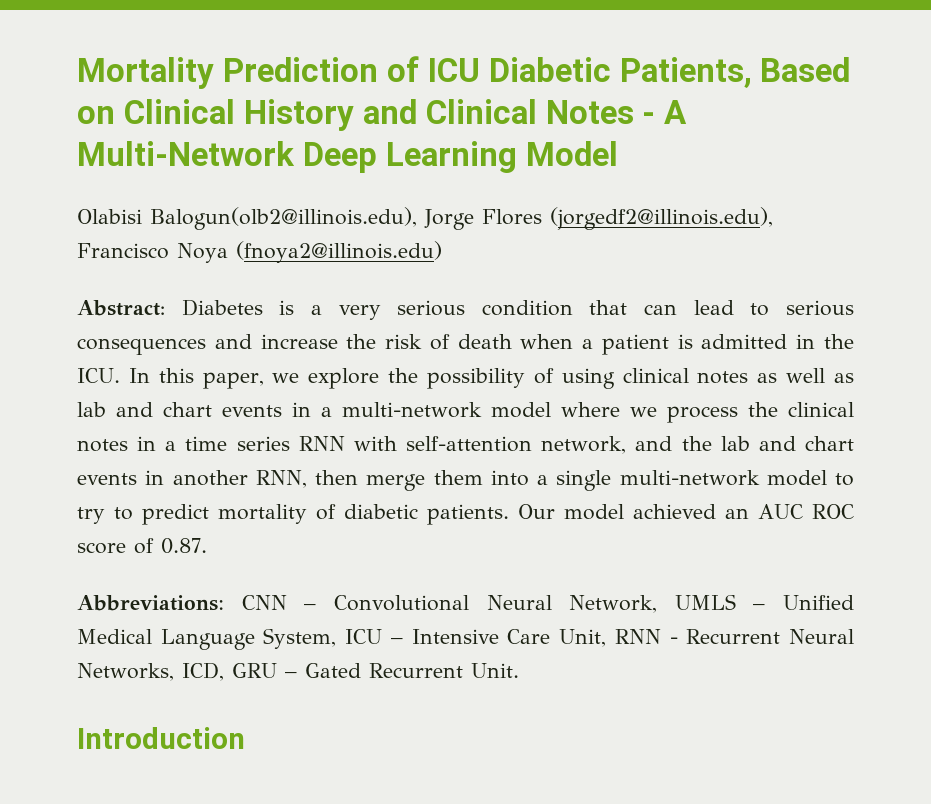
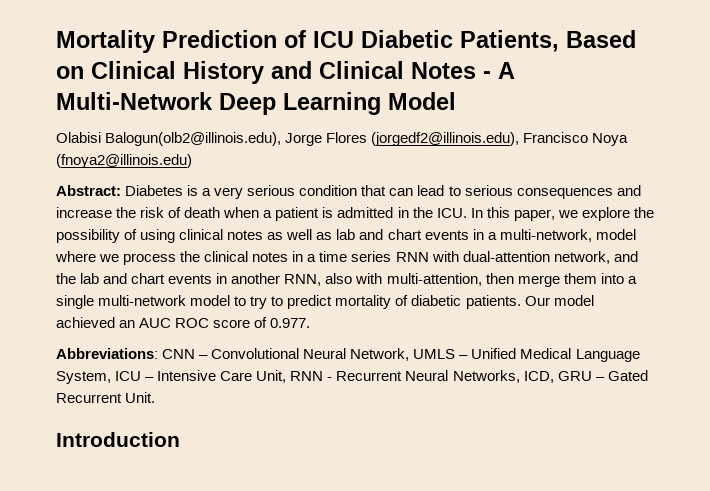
- Diabetes is a very serious condition that can lead to serious consequences and increase the risk of death when a patient is admitted in the ICU. In this paper, we explore the possibility of using clinical notes as well as lab and chart events in a multi-network model where we process the clinical notes in a time series RNN with self-attention network, and the lab and chart events in another RNN, then merge them into a single multi-network model to try to predict mortality of diabetic patients.
+ Diabetes is a very serious condition that can lead to serious consequences and increase the risk of death when a patient is admitted in the ICU. In this paper, we explore the possibility of using clinical notes as well as lab and chart events in a multi-network, model where we process the clinical notes in a time series RNN with dual-attention network, and the lab and chart events in another RNN, also with multi-attention, then merge them into a single multi-network model to try to predict mortality of diabetic patients.
- Our model achieved an AUC ROC score of 0.87.
+ Our model achieved an AUC ROC score of 0.977.

